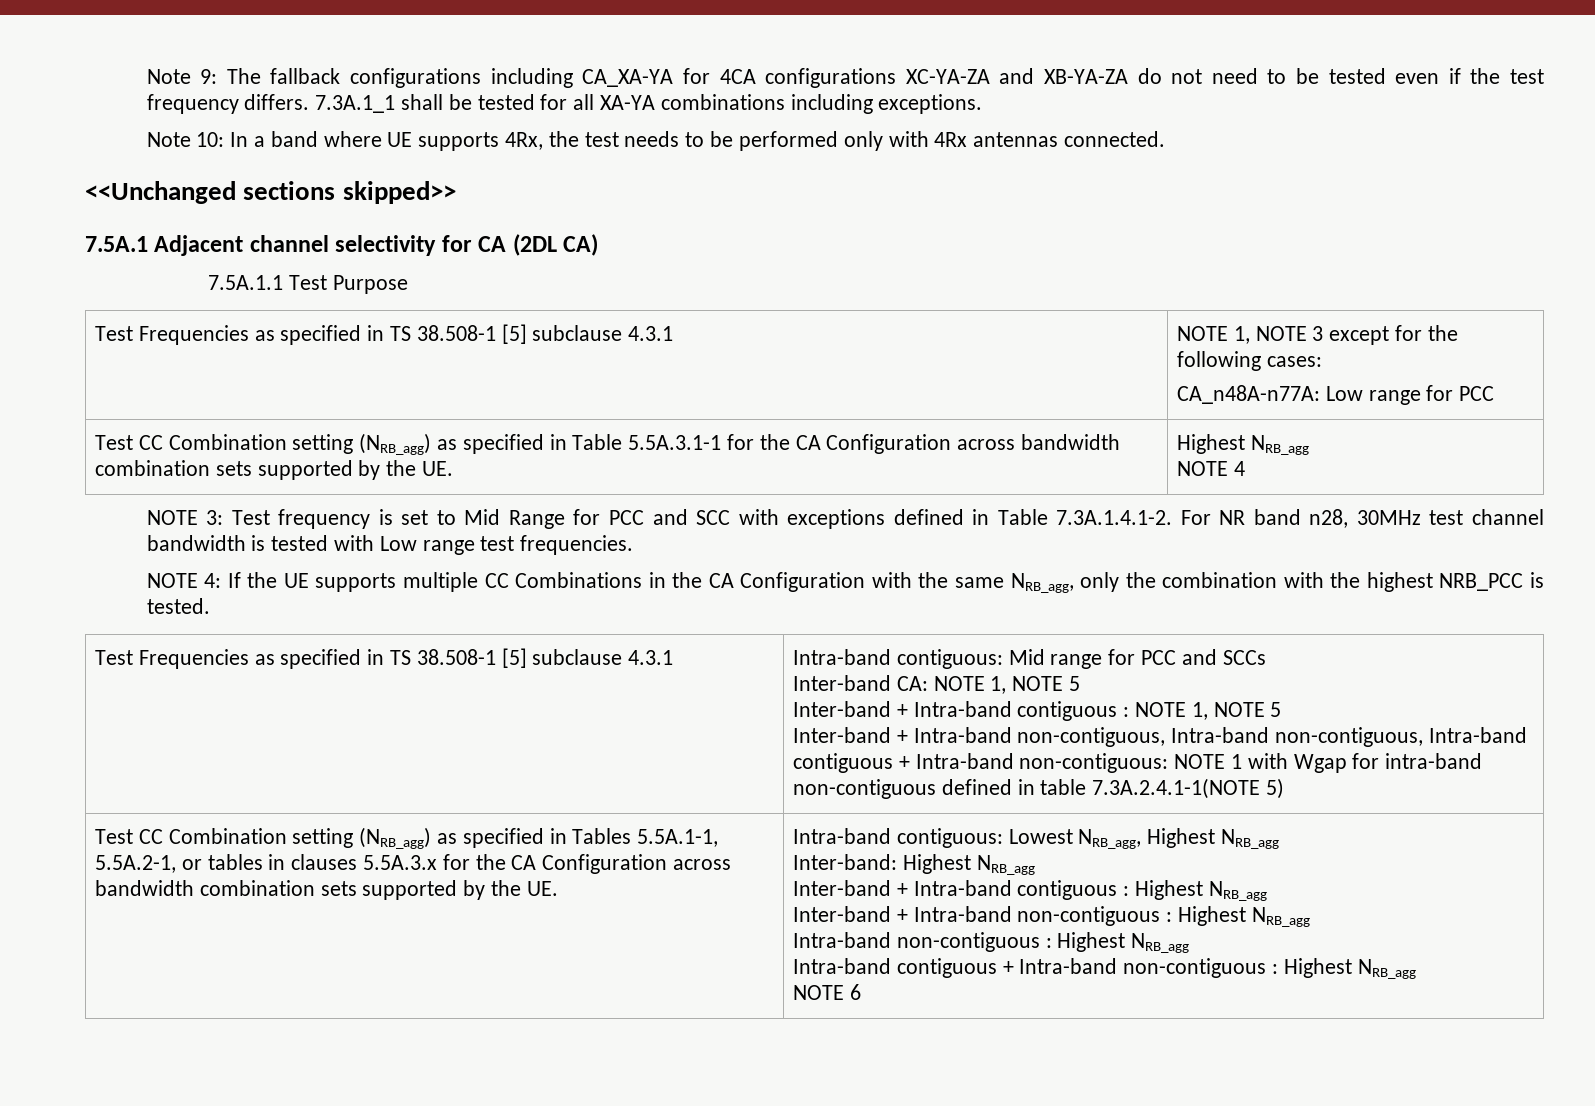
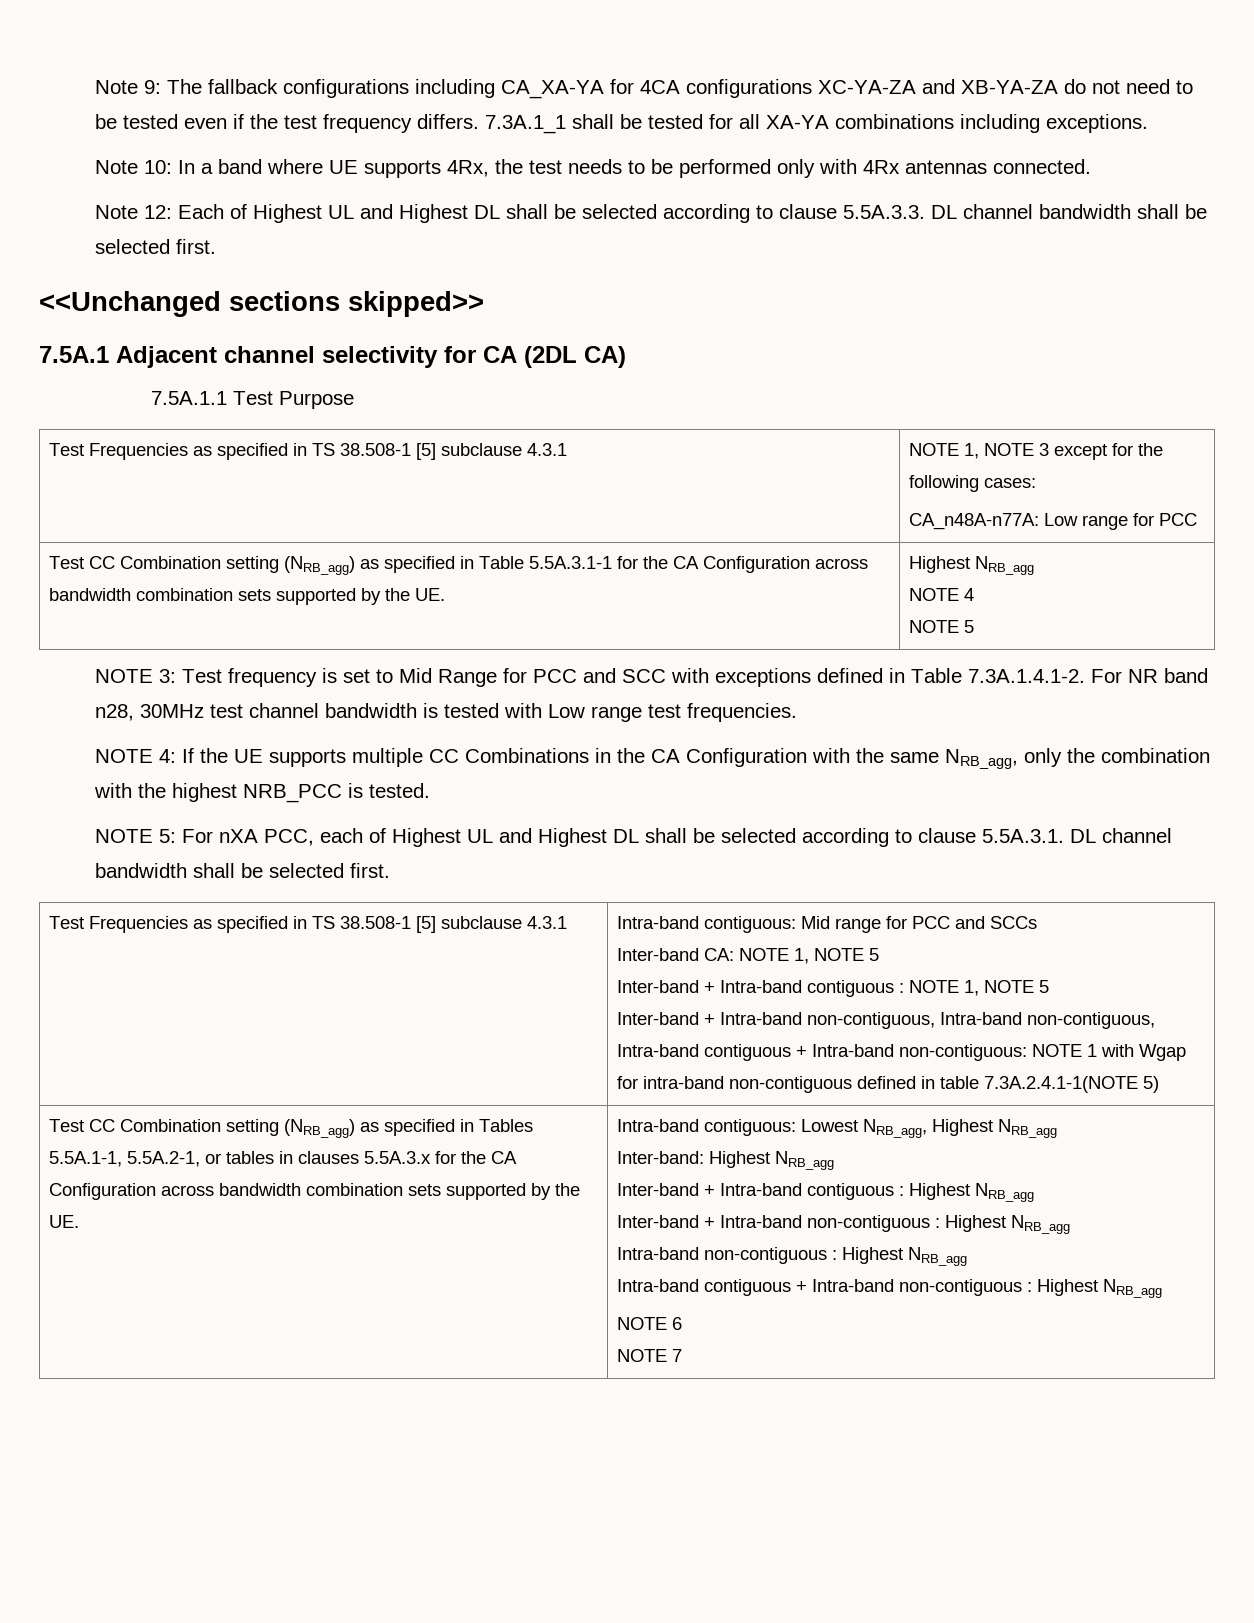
+ Note 12: Each of Highest UL and Highest DL shall be selected according to clause 5.5A.3.3. DL channel bandwidth shall be selected first.
  Test CC Combination setting (NRB_agg) as specified in Table 5.5A.3.1-1 for the CA Configuration across bandwidth combination sets supported by the UE. | Highest NRB_agg
  NOTE 4
+ NOTE 5
+ NOTE 5: For nXA PCC, each of Highest UL and Highest DL shall be selected according to clause 5.5A.3.1. DL channel bandwidth shall be selected first.
+ NOTE 7

